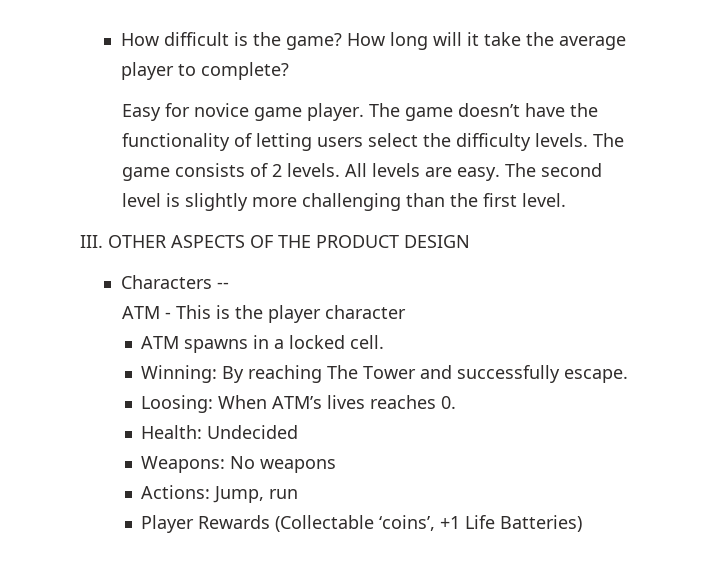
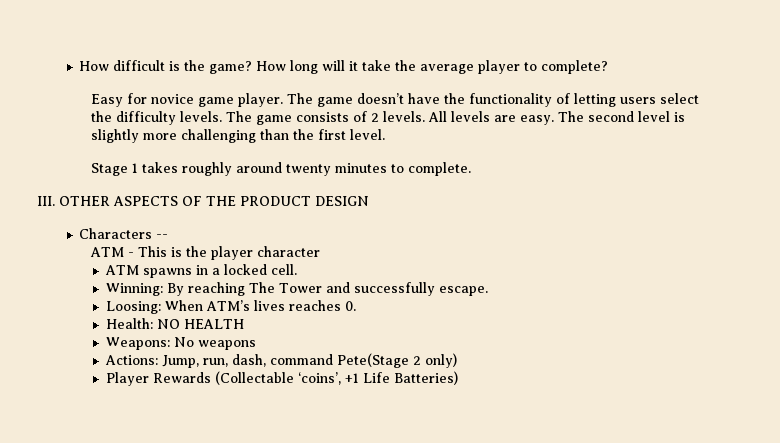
+ Stage 1 takes roughly around twenty minutes to complete.
- Health: Undecided
+ Health: NO HEALTH
- Actions: Jump, run
+ Actions: Jump, run, dash, command Pete(Stage 2 only)

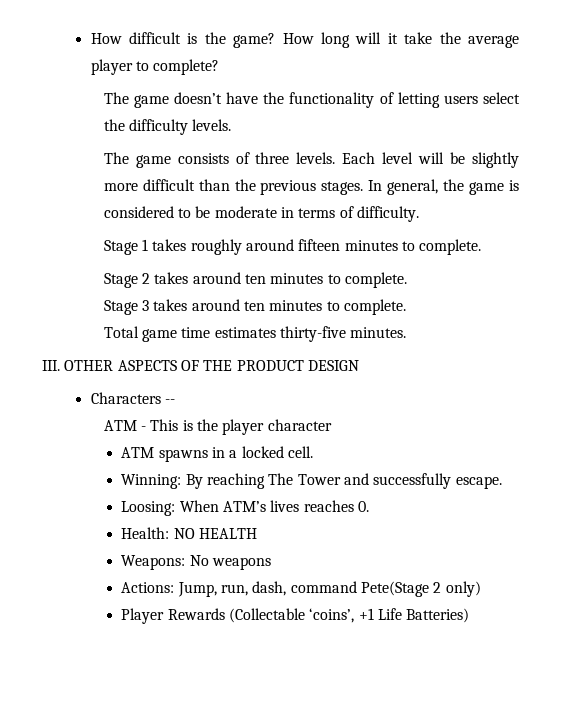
- Easy for novice game player. The game doesn’t have the functionality of letting users select the difficulty levels. The game consists of 2 levels. All levels are easy. The second level is slightly more challenging than the first level.
+ The game doesn’t have the functionality of letting users select the difficulty levels.
+ The game consists of three levels. Each level will be slightly more difficult than the previous stages. In general, the game is considered to be moderate in terms of difficulty.
- Stage 1 takes roughly around twenty minutes to complete.
+ Stage 1 takes roughly around fifteen minutes to complete.
+ Stage 2 takes around ten minutes to complete.
+ Stage 3 takes around ten minutes to complete.
+ Total game time estimates thirty-five minutes.

